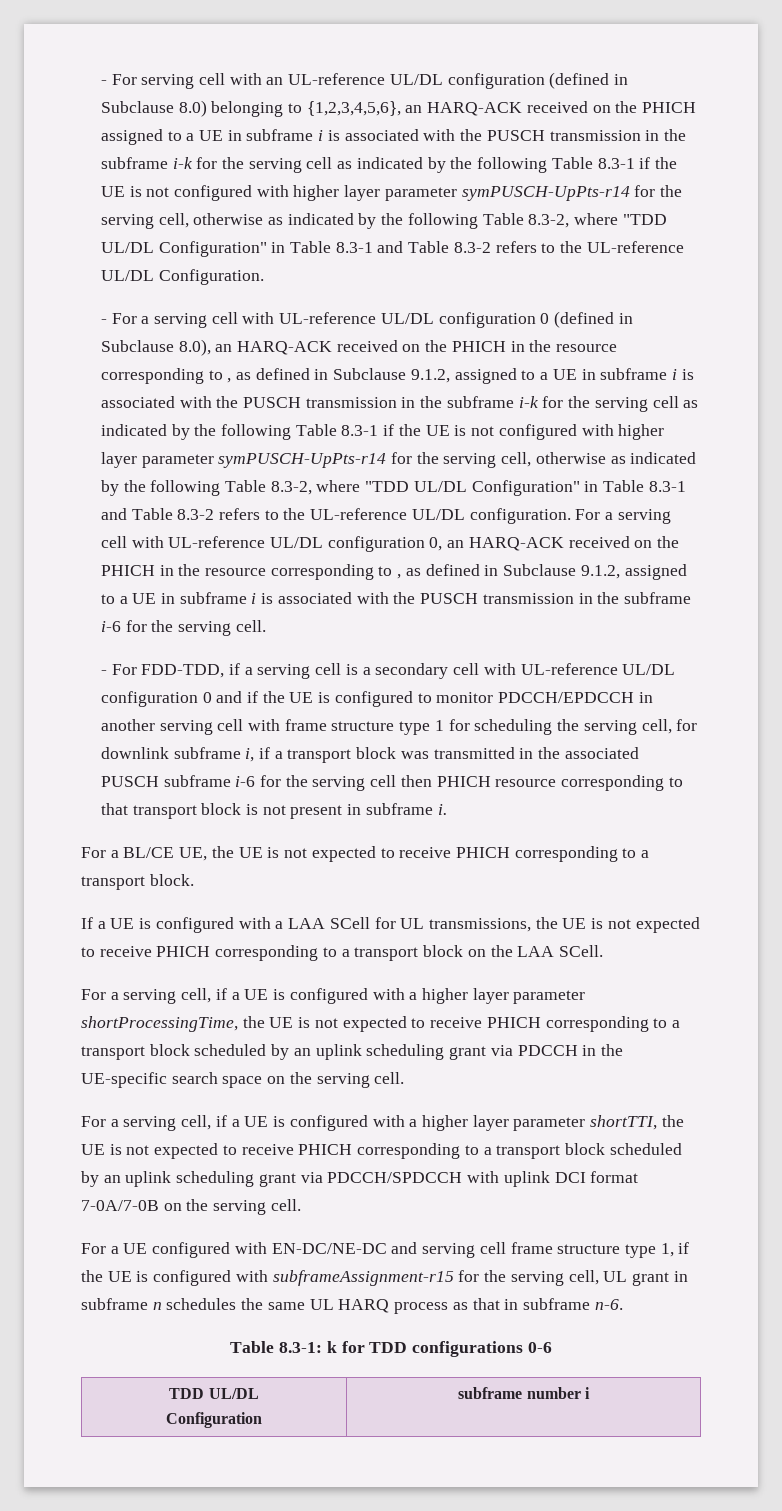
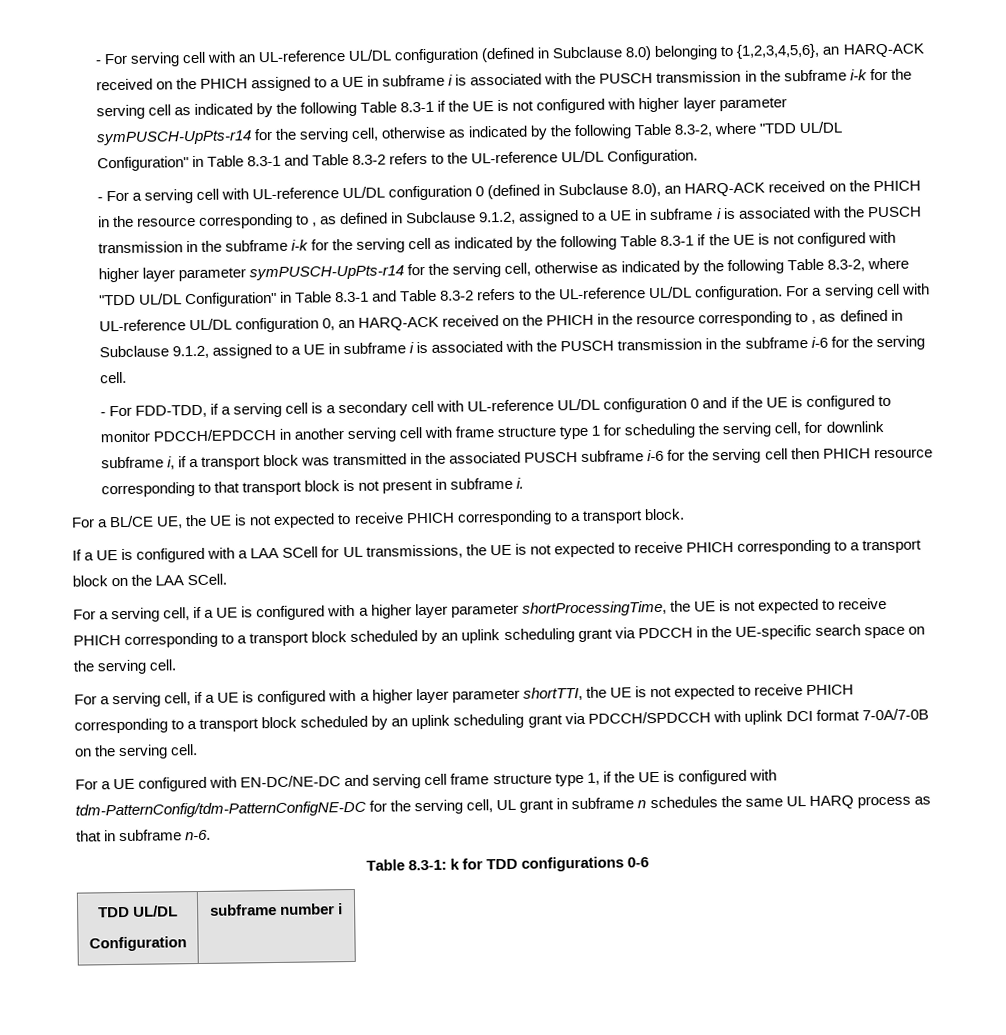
- For a UE configured with EN-DC/NE-DC and serving cell frame structure type 1, if the UE is configured with subframeAssignment-r15 for the serving cell, UL grant in subframe n schedules the same UL HARQ process as that in subframe n-6.
+ For a UE configured with EN-DC/NE-DC and serving cell frame structure type 1, if the UE is configured with tdm-PatternConfig/tdm-PatternConfigNE-DC for the serving cell, UL grant in subframe n schedules the same UL HARQ process as that in subframe n-6.

